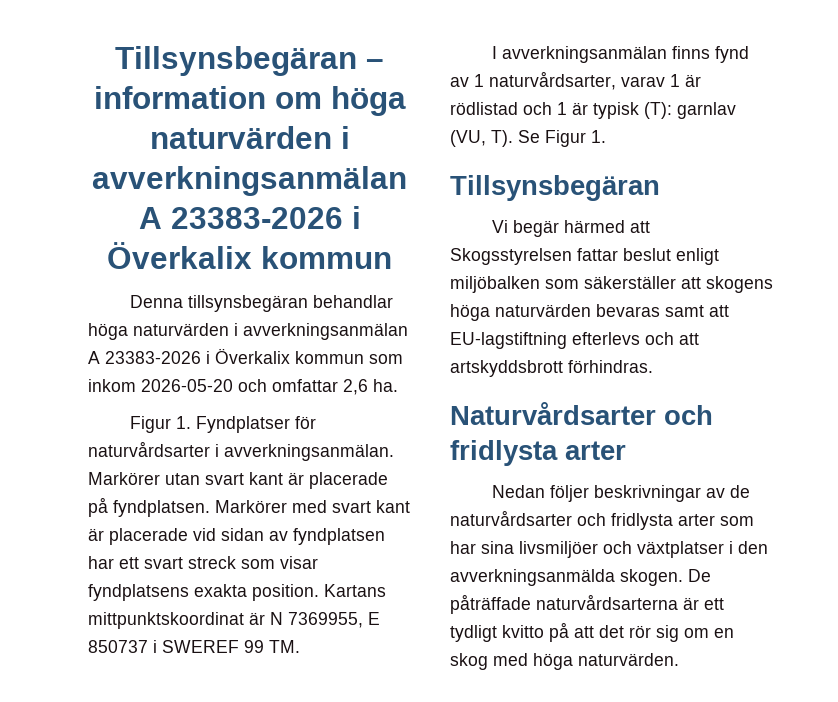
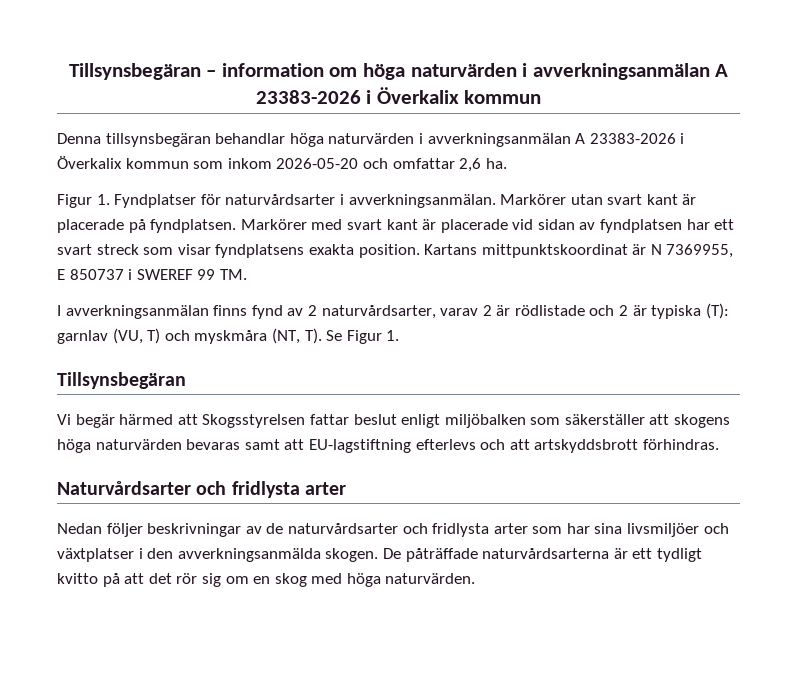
- I avverkningsanmälan finns fynd av 1 naturvårdsarter, varav 1 är rödlistad och 1 är typisk (T): garnlav (VU, T). Se Figur 1.
+ I avverkningsanmälan finns fynd av 2 naturvårdsarter, varav 2 är rödlistade och 2 är typiska (T): garnlav (VU, T) och myskmåra (NT, T). Se Figur 1.

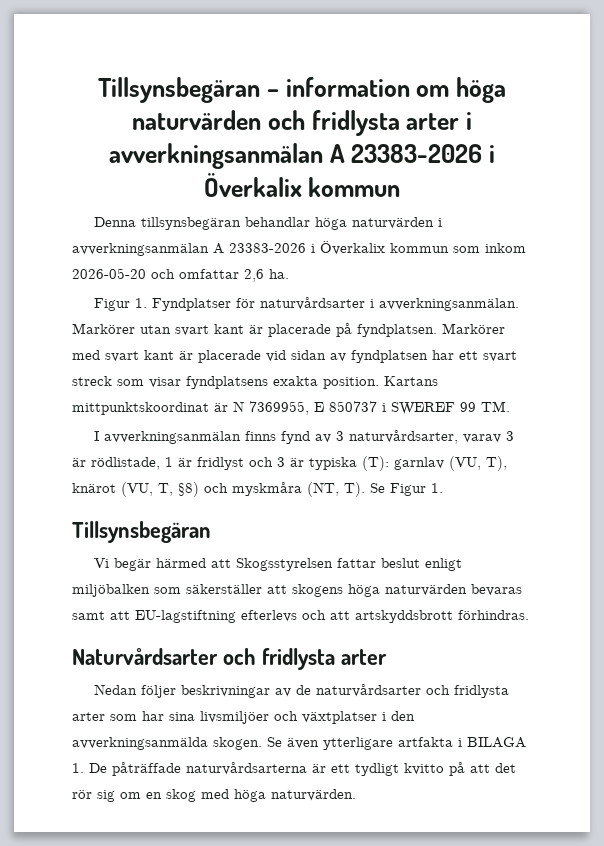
- Tillsynsbegäran – information om höga naturvärden i avverkningsanmälan A 23383-2026 i Överkalix kommun
+ Tillsynsbegäran – information om höga naturvärden och fridlysta arter i avverkningsanmälan A 23383-2026 i Överkalix kommun
- I avverkningsanmälan finns fynd av 2 naturvårdsarter, varav 2 är rödlistade och 2 är typiska (T): garnlav (VU, T) och myskmåra (NT, T). Se Figur 1.
+ I avverkningsanmälan finns fynd av 3 naturvårdsarter, varav 3 är rödlistade, 1 är fridlyst och 3 är typiska (T): garnlav (VU, T), knärot (VU, T, §8) och myskmåra (NT, T). Se Figur 1.
- De påträffade naturvårdsarterna är ett tydligt kvitto på att det rör sig om en skog med höga naturvärden.
+ Se även ytterligare artfakta i BILAGA 1. De påträffade naturvårdsarterna är ett tydligt kvitto på att det rör sig om en skog med höga naturvärden.

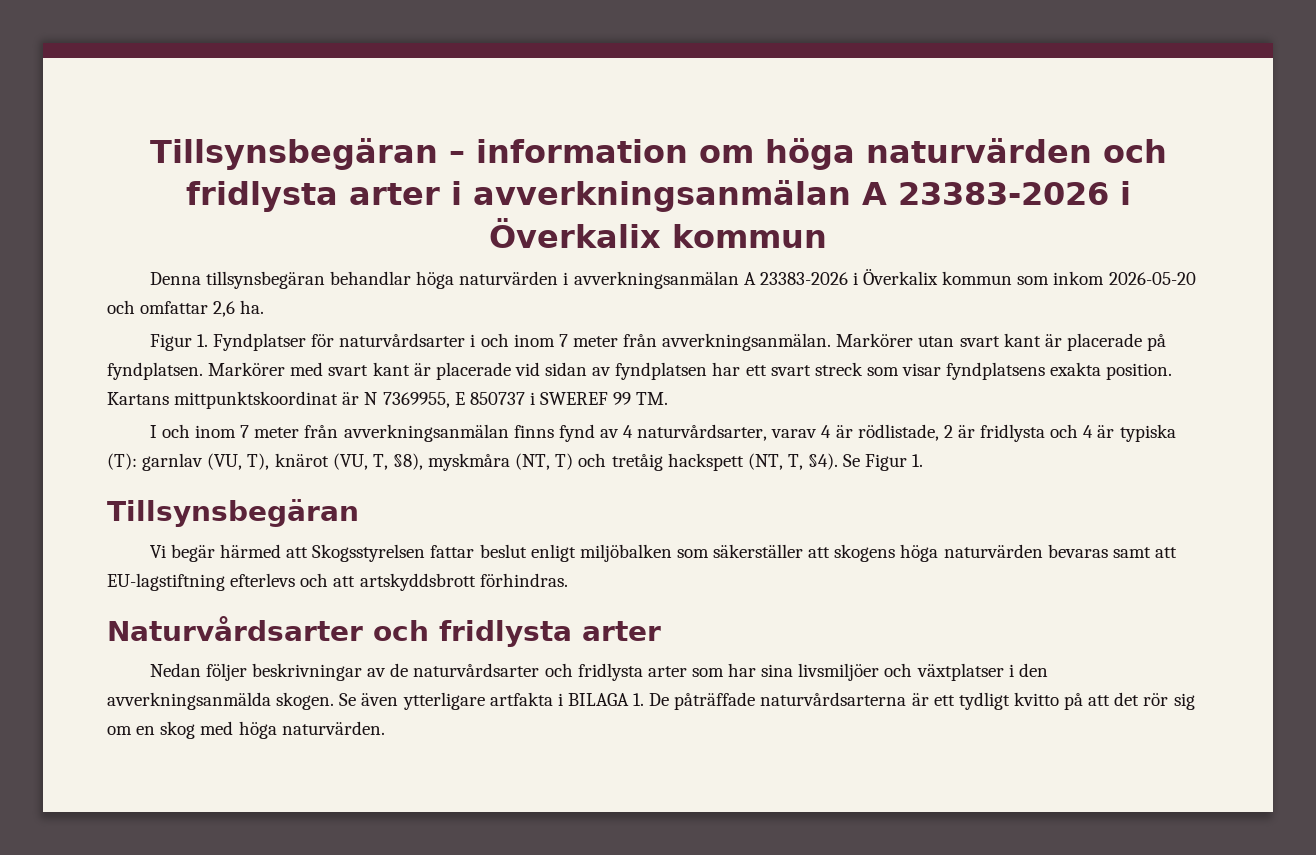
- Figur 1. Fyndplatser för naturvårdsarter i avverkningsanmälan.
+ Figur 1. Fyndplatser för naturvårdsarter i och inom 7 meter från avverkningsanmälan.
- I avverkningsanmälan finns fynd av 3 naturvårdsarter, varav 3 är rödlistade, 1 är fridlyst och 3 är typiska (T): garnlav (VU, T), knärot (VU, T, §8) och myskmåra (NT, T). Se Figur 1.
+ I och inom 7 meter från avverkningsanmälan finns fynd av 4 naturvårdsarter, varav 4 är rödlistade, 2 är fridlysta och 4 är typiska (T): garnlav (VU, T), knärot (VU, T, §8), myskmåra (NT, T) och tretåig hackspett (NT, T, §4). Se Figur 1.

